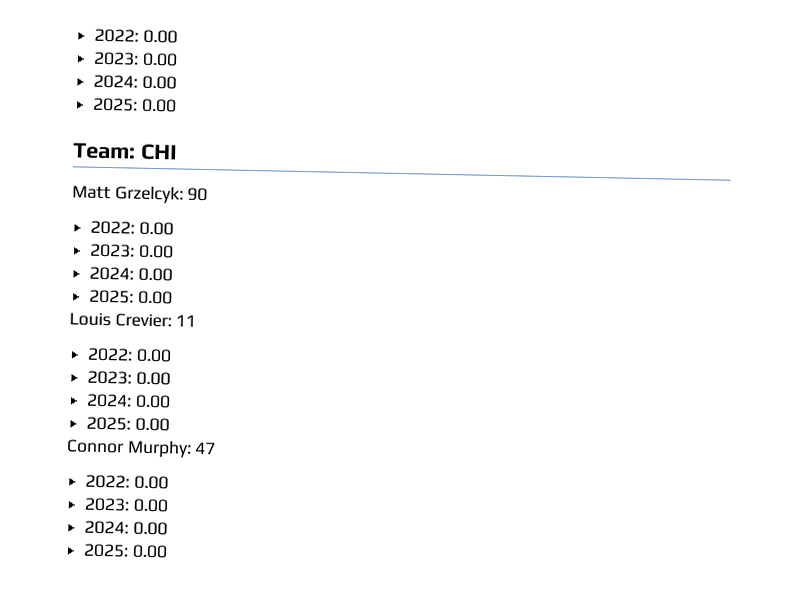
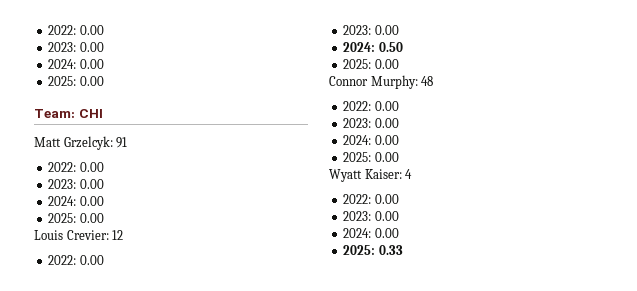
- Matt Grzelcyk: 90
+ Matt Grzelcyk: 91
- Louis Crevier: 11
+ Louis Crevier: 12
+ 2022: 0.00
+ 2023: 0.00
+ 2024: 0.50
+ 2025: 0.00
+ Connor Murphy: 48
  2022: 0.00
  2023: 0.00
  2024: 0.00
  2025: 0.00
- Connor Murphy: 47
+ Wyatt Kaiser: 4
  2022: 0.00
  2023: 0.00
  2024: 0.00
- 2025: 0.00
+ 2025: 0.33

